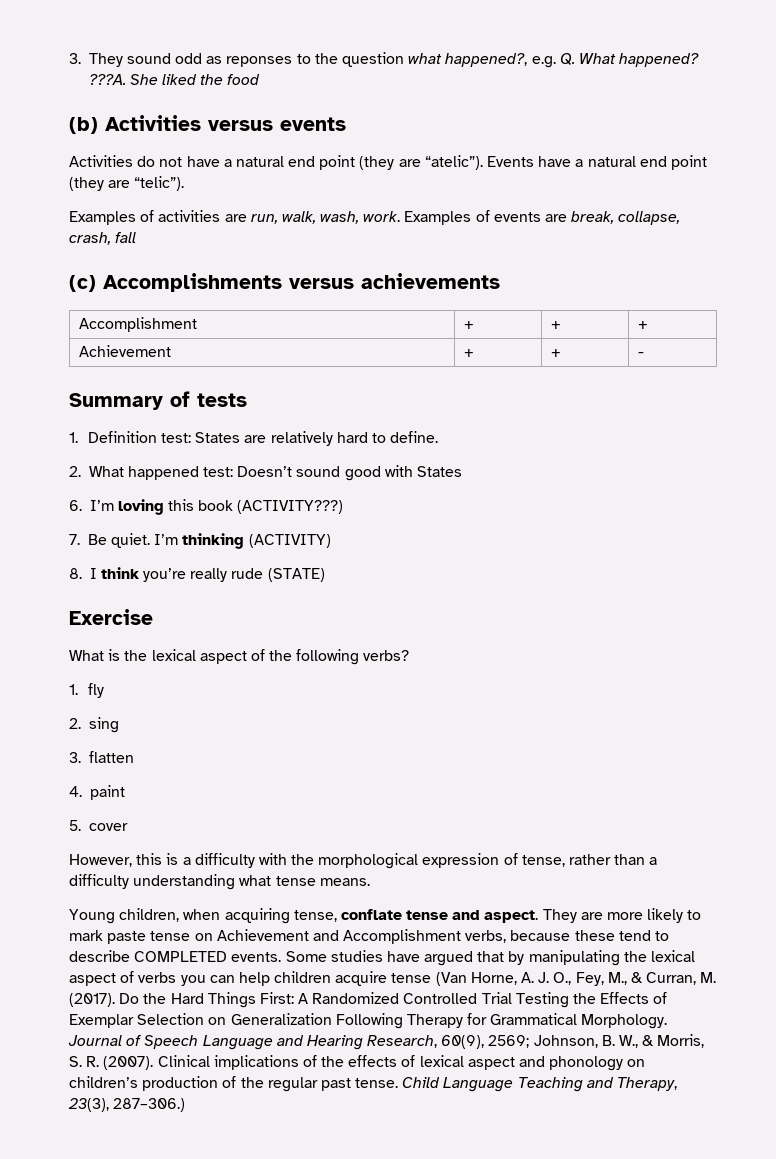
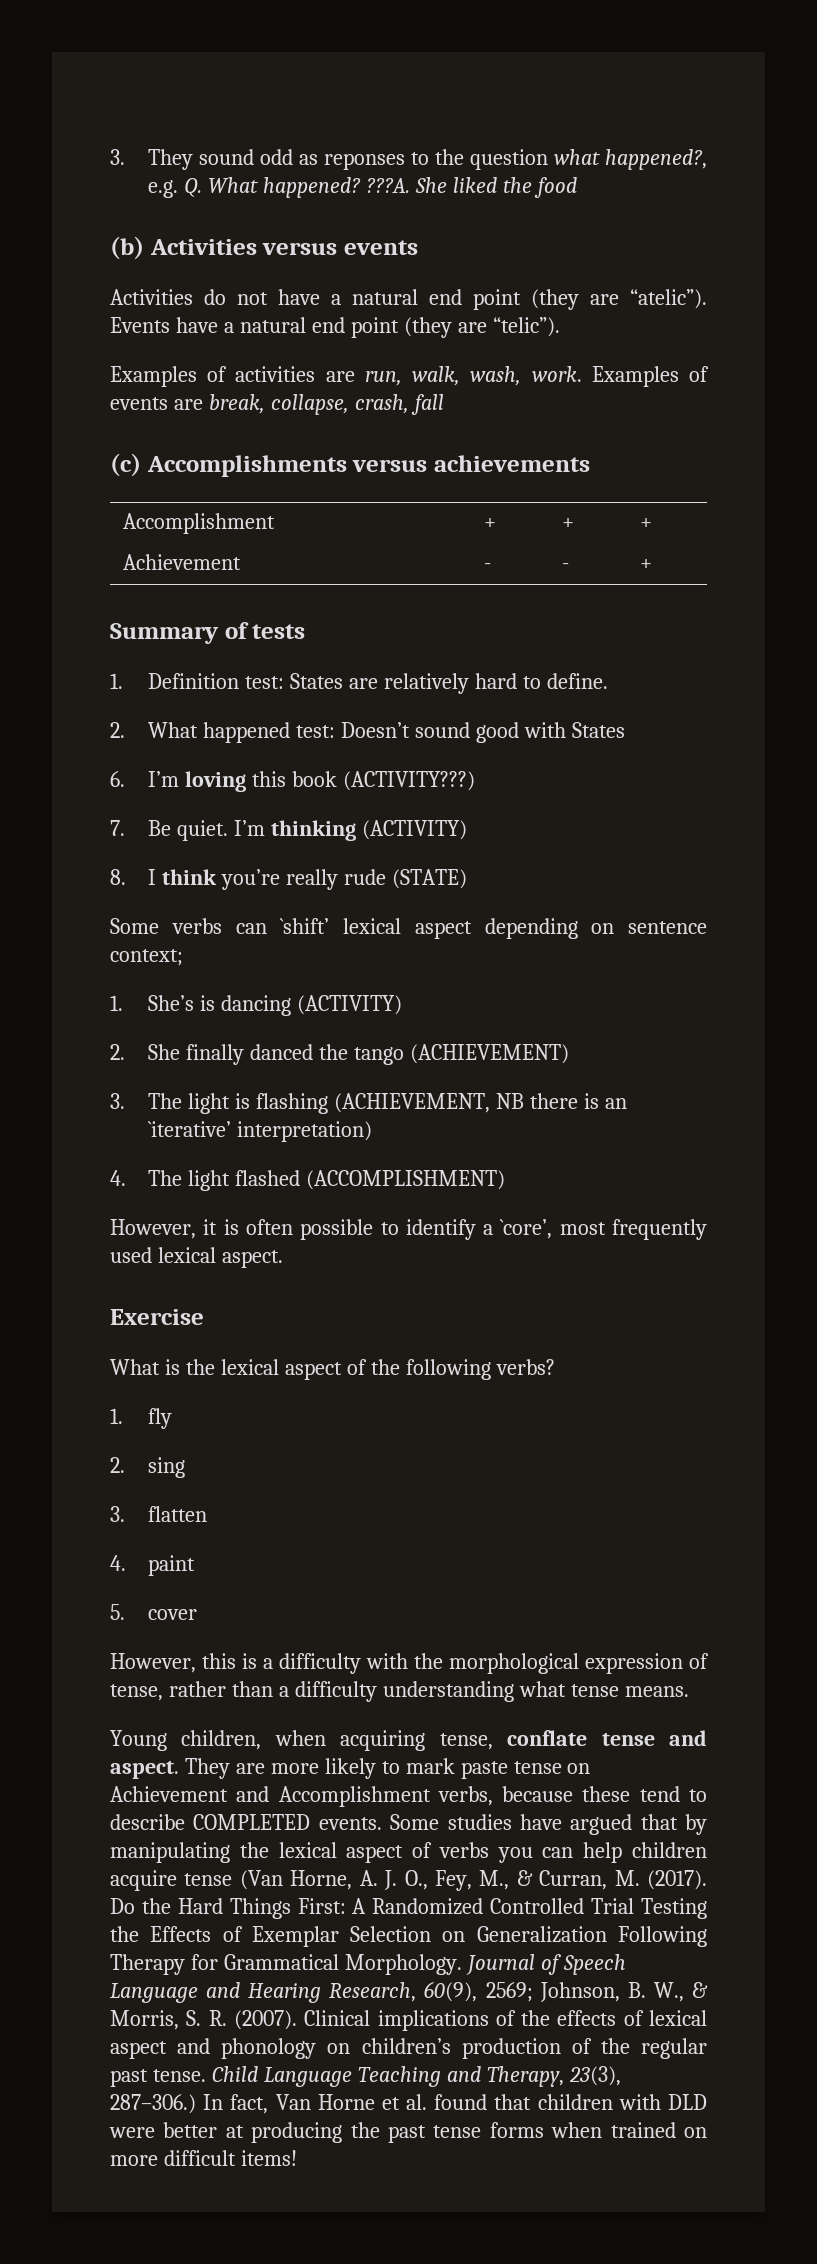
- Achievement | + | + | -
+ Achievement | - | - | +
+ Some verbs can `shift’ lexical aspect depending on sentence context;
+ 1. She’s is dancing (ACTIVITY)
+ 2. She finally danced the tango (ACHIEVEMENT)
+ 3. The light is flashing (ACHIEVEMENT, NB there is an `iterative’ interpretation)
+ 4. The light flashed (ACCOMPLISHMENT)
+ However, it is often possible to identify a `core’, most frequently used lexical aspect.
+ In fact, Van Horne et al. found that children with DLD were better at producing the past tense forms when trained on more difficult items!

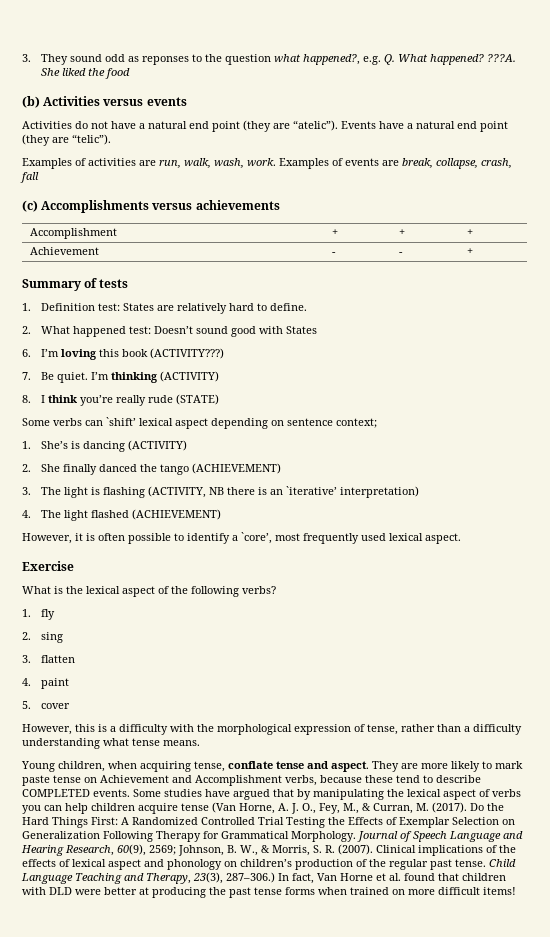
- 3. The light is flashing (ACHIEVEMENT, NB there is an `iterative’ interpretation)
+ 3. The light is flashing (ACTIVITY, NB there is an `iterative’ interpretation)
- 4. The light flashed (ACCOMPLISHMENT)
+ 4. The light flashed (ACHIEVEMENT)

